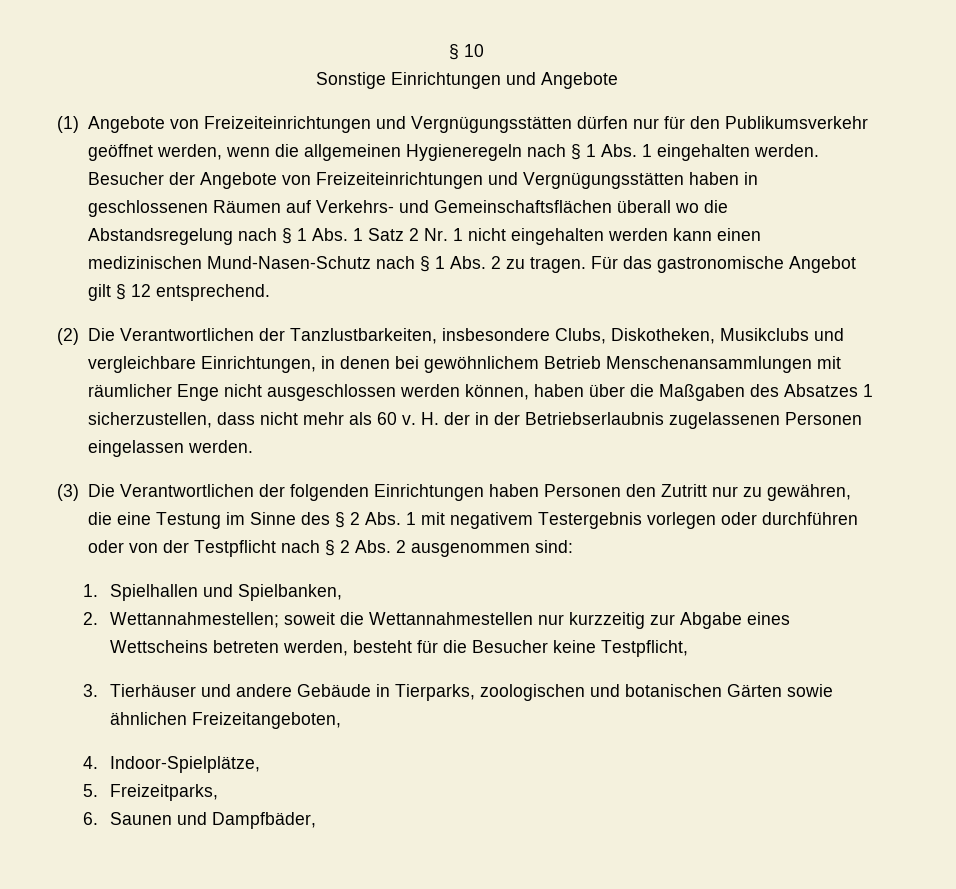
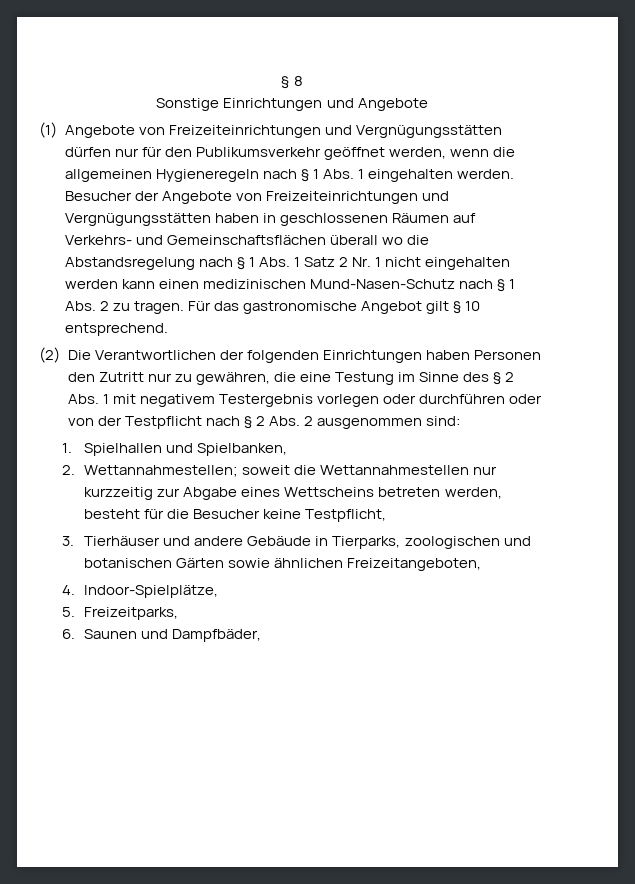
- § 10
+ § 8
- Für das gastronomische Angebot gilt § 12 entsprechend.
+ Für das gastronomische Angebot gilt § 10 entsprechend.
- (2) Die Verantwortlichen der Tanzlustbarkeiten, insbesondere Clubs, Diskotheken, Musikclubs und vergleichbare Einrichtungen, in denen bei gewöhnlichem Betrieb Menschenansammlungen mit räumlicher Enge nicht ausgeschlossen werden können, haben über die Maßgaben des Absatzes 1 sicherzustellen, dass nicht mehr als 60 v. H. der in der Betriebserlaubnis zugelassenen Personen eingelassen werden.
- (3) Die Verantwortlichen der folgenden Einrichtungen haben Personen den Zutritt nur zu gewähren, die eine Testung im Sinne des § 2 Abs. 1 mit negativem Testergebnis vorlegen oder durchführen oder von der Testpflicht nach § 2 Abs. 2 ausgenommen sind:
+ (2) Die Verantwortlichen der folgenden Einrichtungen haben Personen den Zutritt nur zu gewähren, die eine Testung im Sinne des § 2 Abs. 1 mit negativem Testergebnis vorlegen oder durchführen oder von der Testpflicht nach § 2 Abs. 2 ausgenommen sind:

